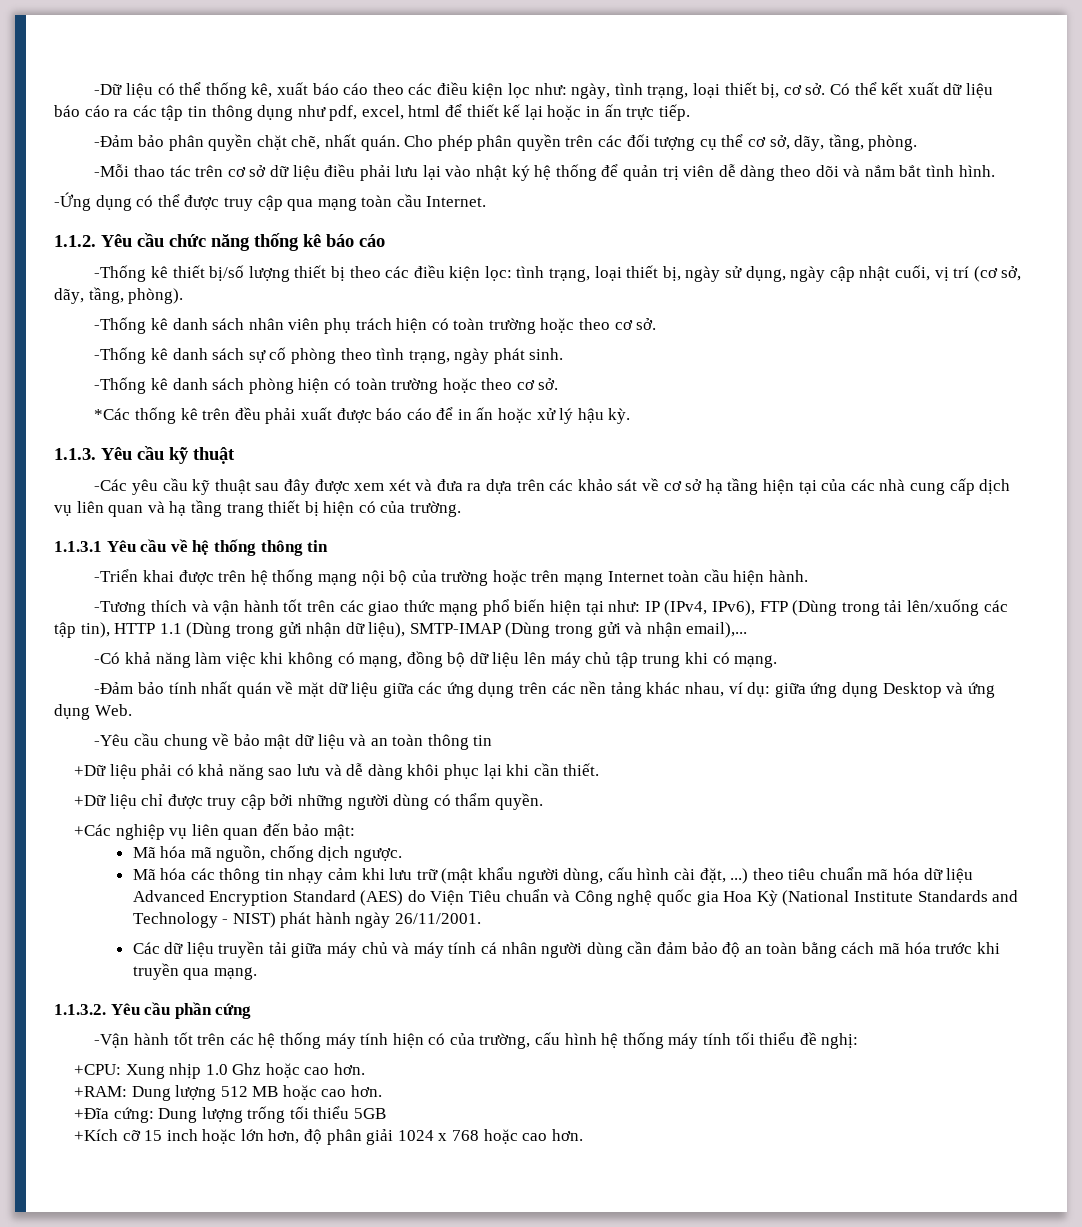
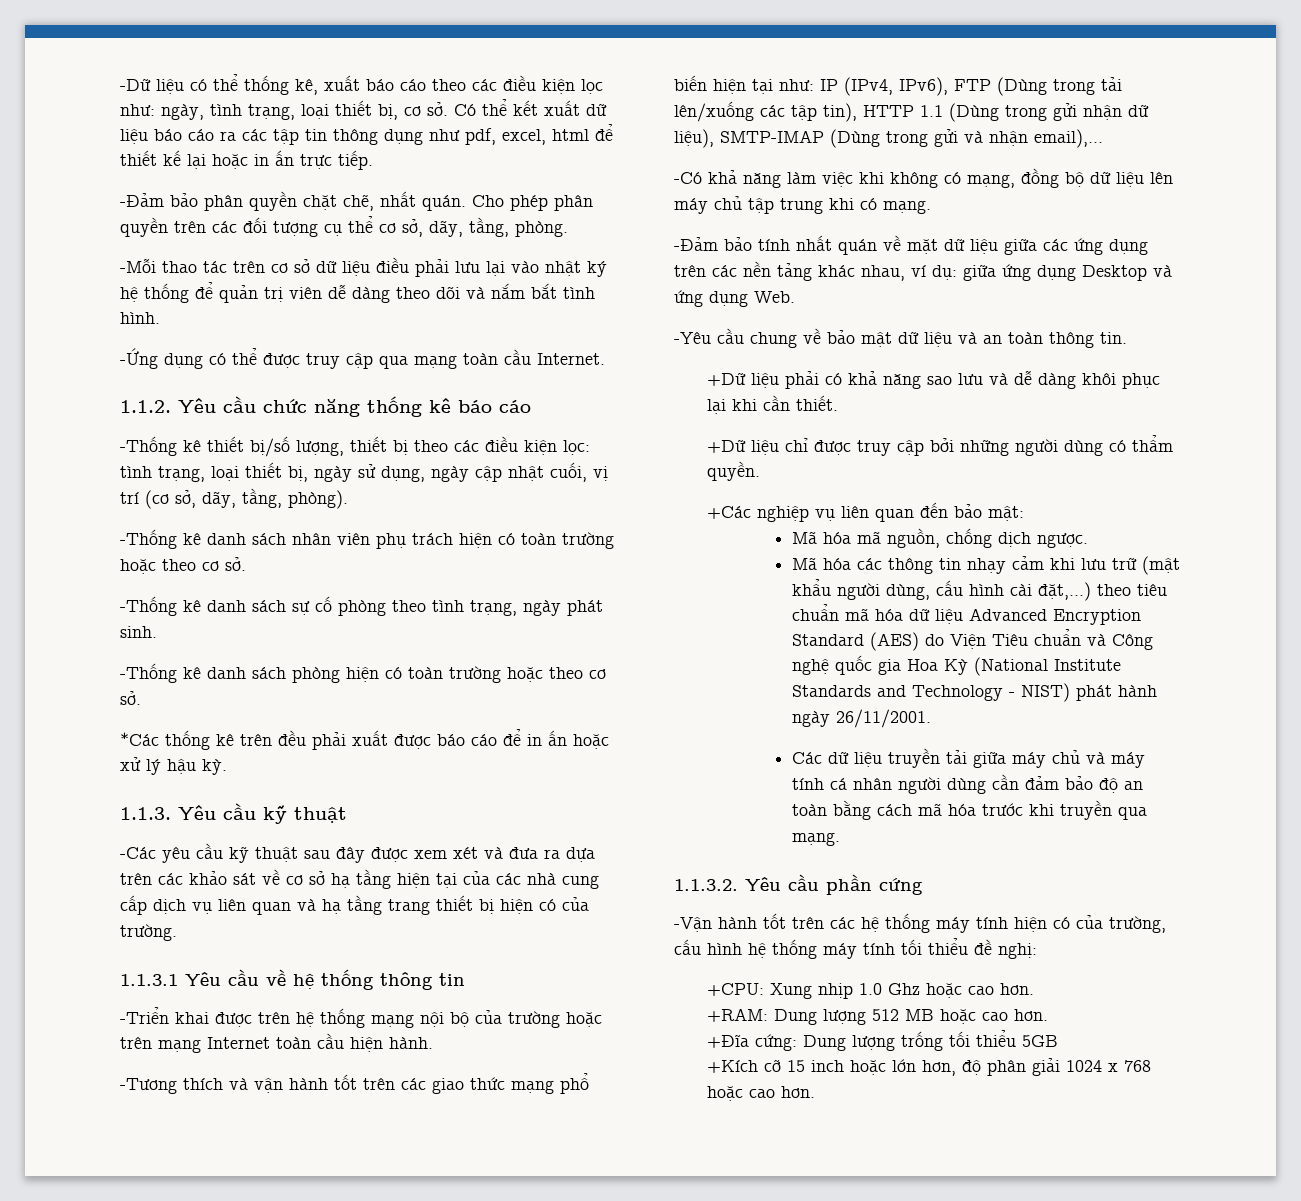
- -Thống kê thiết bị/số lượng thiết bị theo các điều kiện lọc: tình trạng, loại thiết bị, ngày sử dụng, ngày cập nhật cuối, vị trí (cơ sở, dãy, tầng, phòng).
+ -Thống kê thiết bị/số lượng, thiết bị theo các điều kiện lọc: tình trạng, loại thiết bị, ngày sử dụng, ngày cập nhật cuối, vị trí (cơ sở, dãy, tầng, phòng).
- -Yêu cầu chung về bảo mật dữ liệu và an toàn thông tin
+ -Yêu cầu chung về bảo mật dữ liệu và an toàn thông tin.
- Mã hóa các thông tin nhạy cảm khi lưu trữ (mật khẩu người dùng, cấu hình cài đặt, ...) theo tiêu chuẩn mã hóa dữ liệu Advanced Encryption Standard (AES) do Viện Tiêu chuẩn và Công nghệ quốc gia Hoa Kỳ (National Institute Standards and Technology - NIST) phát hành ngày 26/11/2001.
+ Mã hóa các thông tin nhạy cảm khi lưu trữ (mật khẩu người dùng, cấu hình cài đặt,...) theo tiêu chuẩn mã hóa dữ liệu Advanced Encryption Standard (AES) do Viện Tiêu chuẩn và Công nghệ quốc gia Hoa Kỳ (National Institute Standards and Technology - NIST) phát hành ngày 26/11/2001.

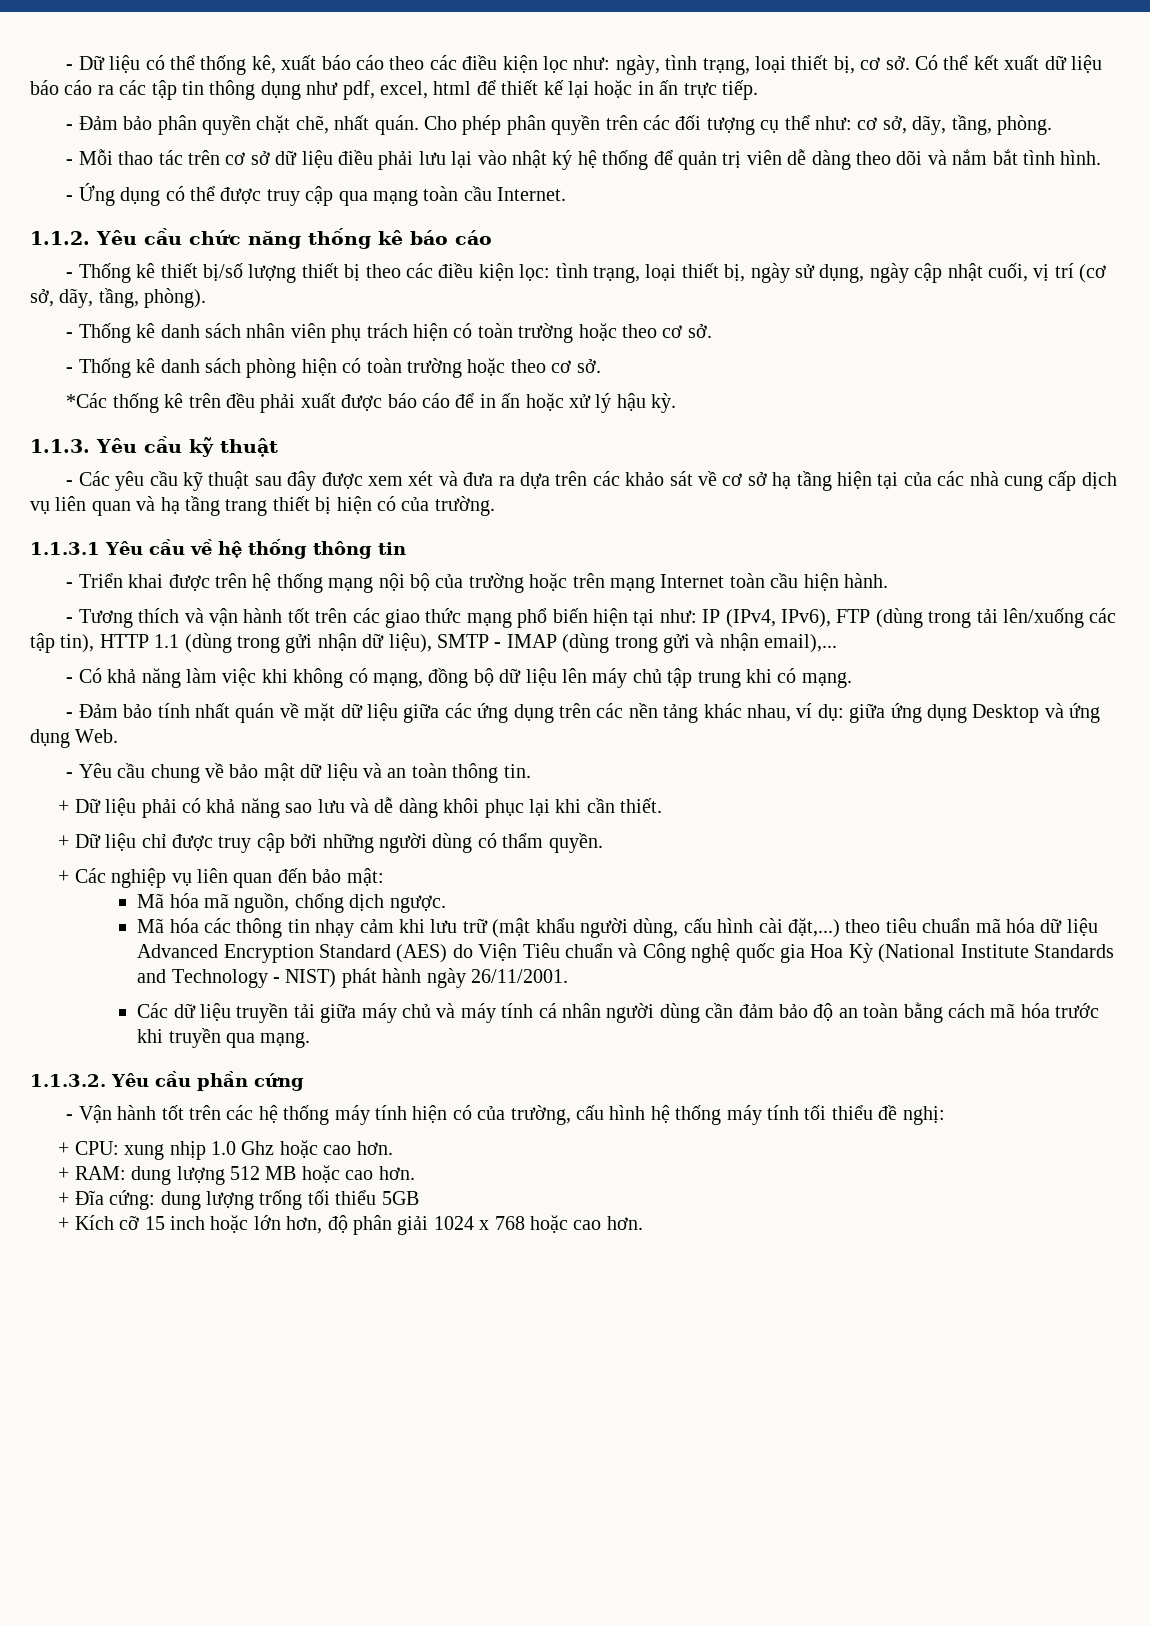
- -Dữ liệu có thể thống kê, xuất báo cáo theo các điều kiện lọc như: ngày, tình trạng, loại thiết bị, cơ sở.
+ - Dữ liệu có thể thống kê, xuất báo cáo theo các điều kiện lọc như: ngày, tình trạng, loại thiết bị, cơ sở.
- -Đảm bảo phân quyền chặt chẽ, nhất quán.
+ - Đảm bảo phân quyền chặt chẽ, nhất quán.
- Cho phép phân quyền trên các đối tượng cụ thể cơ sở, dãy, tầng, phòng.
+ Cho phép phân quyền trên các đối tượng cụ thể như: cơ sở, dãy, tầng, phòng.
- -Mỗi thao tác trên cơ sở dữ liệu điều phải lưu lại vào nhật ký hệ thống để quản trị viên dễ dàng theo dõi và nắm bắt tình hình.
+ - Mỗi thao tác trên cơ sở dữ liệu điều phải lưu lại vào nhật ký hệ thống để quản trị viên dễ dàng theo dõi và nắm bắt tình hình.
- -Ứng dụng có thể được truy cập qua mạng toàn cầu Internet.
+ - Ứng dụng có thể được truy cập qua mạng toàn cầu Internet.
- -Thống kê thiết bị/số lượng, thiết bị theo các điều kiện lọc: tình trạng, loại thiết bị, ngày sử dụng, ngày cập nhật cuối, vị trí (cơ sở, dãy, tầng, phòng).
+ - Thống kê thiết bị/số lượng thiết bị theo các điều kiện lọc: tình trạng, loại thiết bị, ngày sử dụng, ngày cập nhật cuối, vị trí (cơ sở, dãy, tầng, phòng).
- -Thống kê danh sách nhân viên phụ trách hiện có toàn trường hoặc theo cơ sở.
+ - Thống kê danh sách nhân viên phụ trách hiện có toàn trường hoặc theo cơ sở.
- -Thống kê danh sách sự cố phòng theo tình trạng, ngày phát sinh.
- -Thống kê danh sách phòng hiện có toàn trường hoặc theo cơ sở.
+ - Thống kê danh sách phòng hiện có toàn trường hoặc theo cơ sở.
- -Các yêu cầu kỹ thuật sau đây được xem xét và đưa ra dựa trên các khảo sát về cơ sở hạ tầng hiện tại của các nhà cung cấp dịch vụ liên quan và hạ tầng trang thiết bị hiện có của trường.
+ - Các yêu cầu kỹ thuật sau đây được xem xét và đưa ra dựa trên các khảo sát về cơ sở hạ tầng hiện tại của các nhà cung cấp dịch vụ liên quan và hạ tầng trang thiết bị hiện có của trường.
- -Triển khai được trên hệ thống mạng nội bộ của trường hoặc trên mạng Internet toàn cầu hiện hành.
+ - Triển khai được trên hệ thống mạng nội bộ của trường hoặc trên mạng Internet toàn cầu hiện hành.
- -Tương thích và vận hành tốt trên các giao thức mạng phổ biến hiện tại như: IP (IPv4, IPv6), FTP (Dùng trong tải lên/xuống các tập tin), HTTP 1.1 (Dùng trong gửi nhận dữ liệu), SMTP-IMAP (Dùng trong gửi và nhận email),...
+ - Tương thích và vận hành tốt trên các giao thức mạng phổ biến hiện tại như: IP (IPv4, IPv6), FTP (dùng trong tải lên/xuống các tập tin), HTTP 1.1 (dùng trong gửi nhận dữ liệu), SMTP - IMAP (dùng trong gửi và nhận email),...
- -Có khả năng làm việc khi không có mạng, đồng bộ dữ liệu lên máy chủ tập trung khi có mạng.
+ - Có khả năng làm việc khi không có mạng, đồng bộ dữ liệu lên máy chủ tập trung khi có mạng.
- -Đảm bảo tính nhất quán về mặt dữ liệu giữa các ứng dụng trên các nền tảng khác nhau, ví dụ: giữa ứng dụng Desktop và ứng dụng Web.
+ - Đảm bảo tính nhất quán về mặt dữ liệu giữa các ứng dụng trên các nền tảng khác nhau, ví dụ: giữa ứng dụng Desktop và ứng dụng Web.
- -Yêu cầu chung về bảo mật dữ liệu và an toàn thông tin.
+ - Yêu cầu chung về bảo mật dữ liệu và an toàn thông tin.
- +Dữ liệu phải có khả năng sao lưu và dễ dàng khôi phục lại khi cần thiết.
+ + Dữ liệu phải có khả năng sao lưu và dễ dàng khôi phục lại khi cần thiết.
- +Dữ liệu chỉ được truy cập bởi những người dùng có thẩm quyền.
+ + Dữ liệu chỉ được truy cập bởi những người dùng có thẩm quyền.
- +Các nghiệp vụ liên quan đến bảo mật:
+ + Các nghiệp vụ liên quan đến bảo mật:
- -Vận hành tốt trên các hệ thống máy tính hiện có của trường, cấu hình hệ thống máy tính tối thiểu đề nghị:
+ - Vận hành tốt trên các hệ thống máy tính hiện có của trường, cấu hình hệ thống máy tính tối thiểu đề nghị:
- +CPU: Xung nhịp 1.0 Ghz hoặc cao hơn.
+ + CPU: xung nhịp 1.0 Ghz hoặc cao hơn.
- +RAM: Dung lượng 512 MB hoặc cao hơn.
+ + RAM: dung lượng 512 MB hoặc cao hơn.
- +Đĩa cứng: Dung lượng trống tối thiểu 5GB
+ + Đĩa cứng: dung lượng trống tối thiểu 5GB
- +Kích cỡ 15 inch hoặc lớn hơn, độ phân giải 1024 x 768 hoặc cao hơn.
+ + Kích cỡ 15 inch hoặc lớn hơn, độ phân giải 1024 x 768 hoặc cao hơn.

